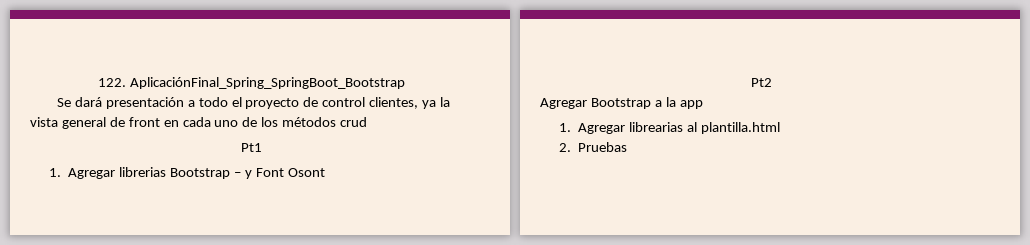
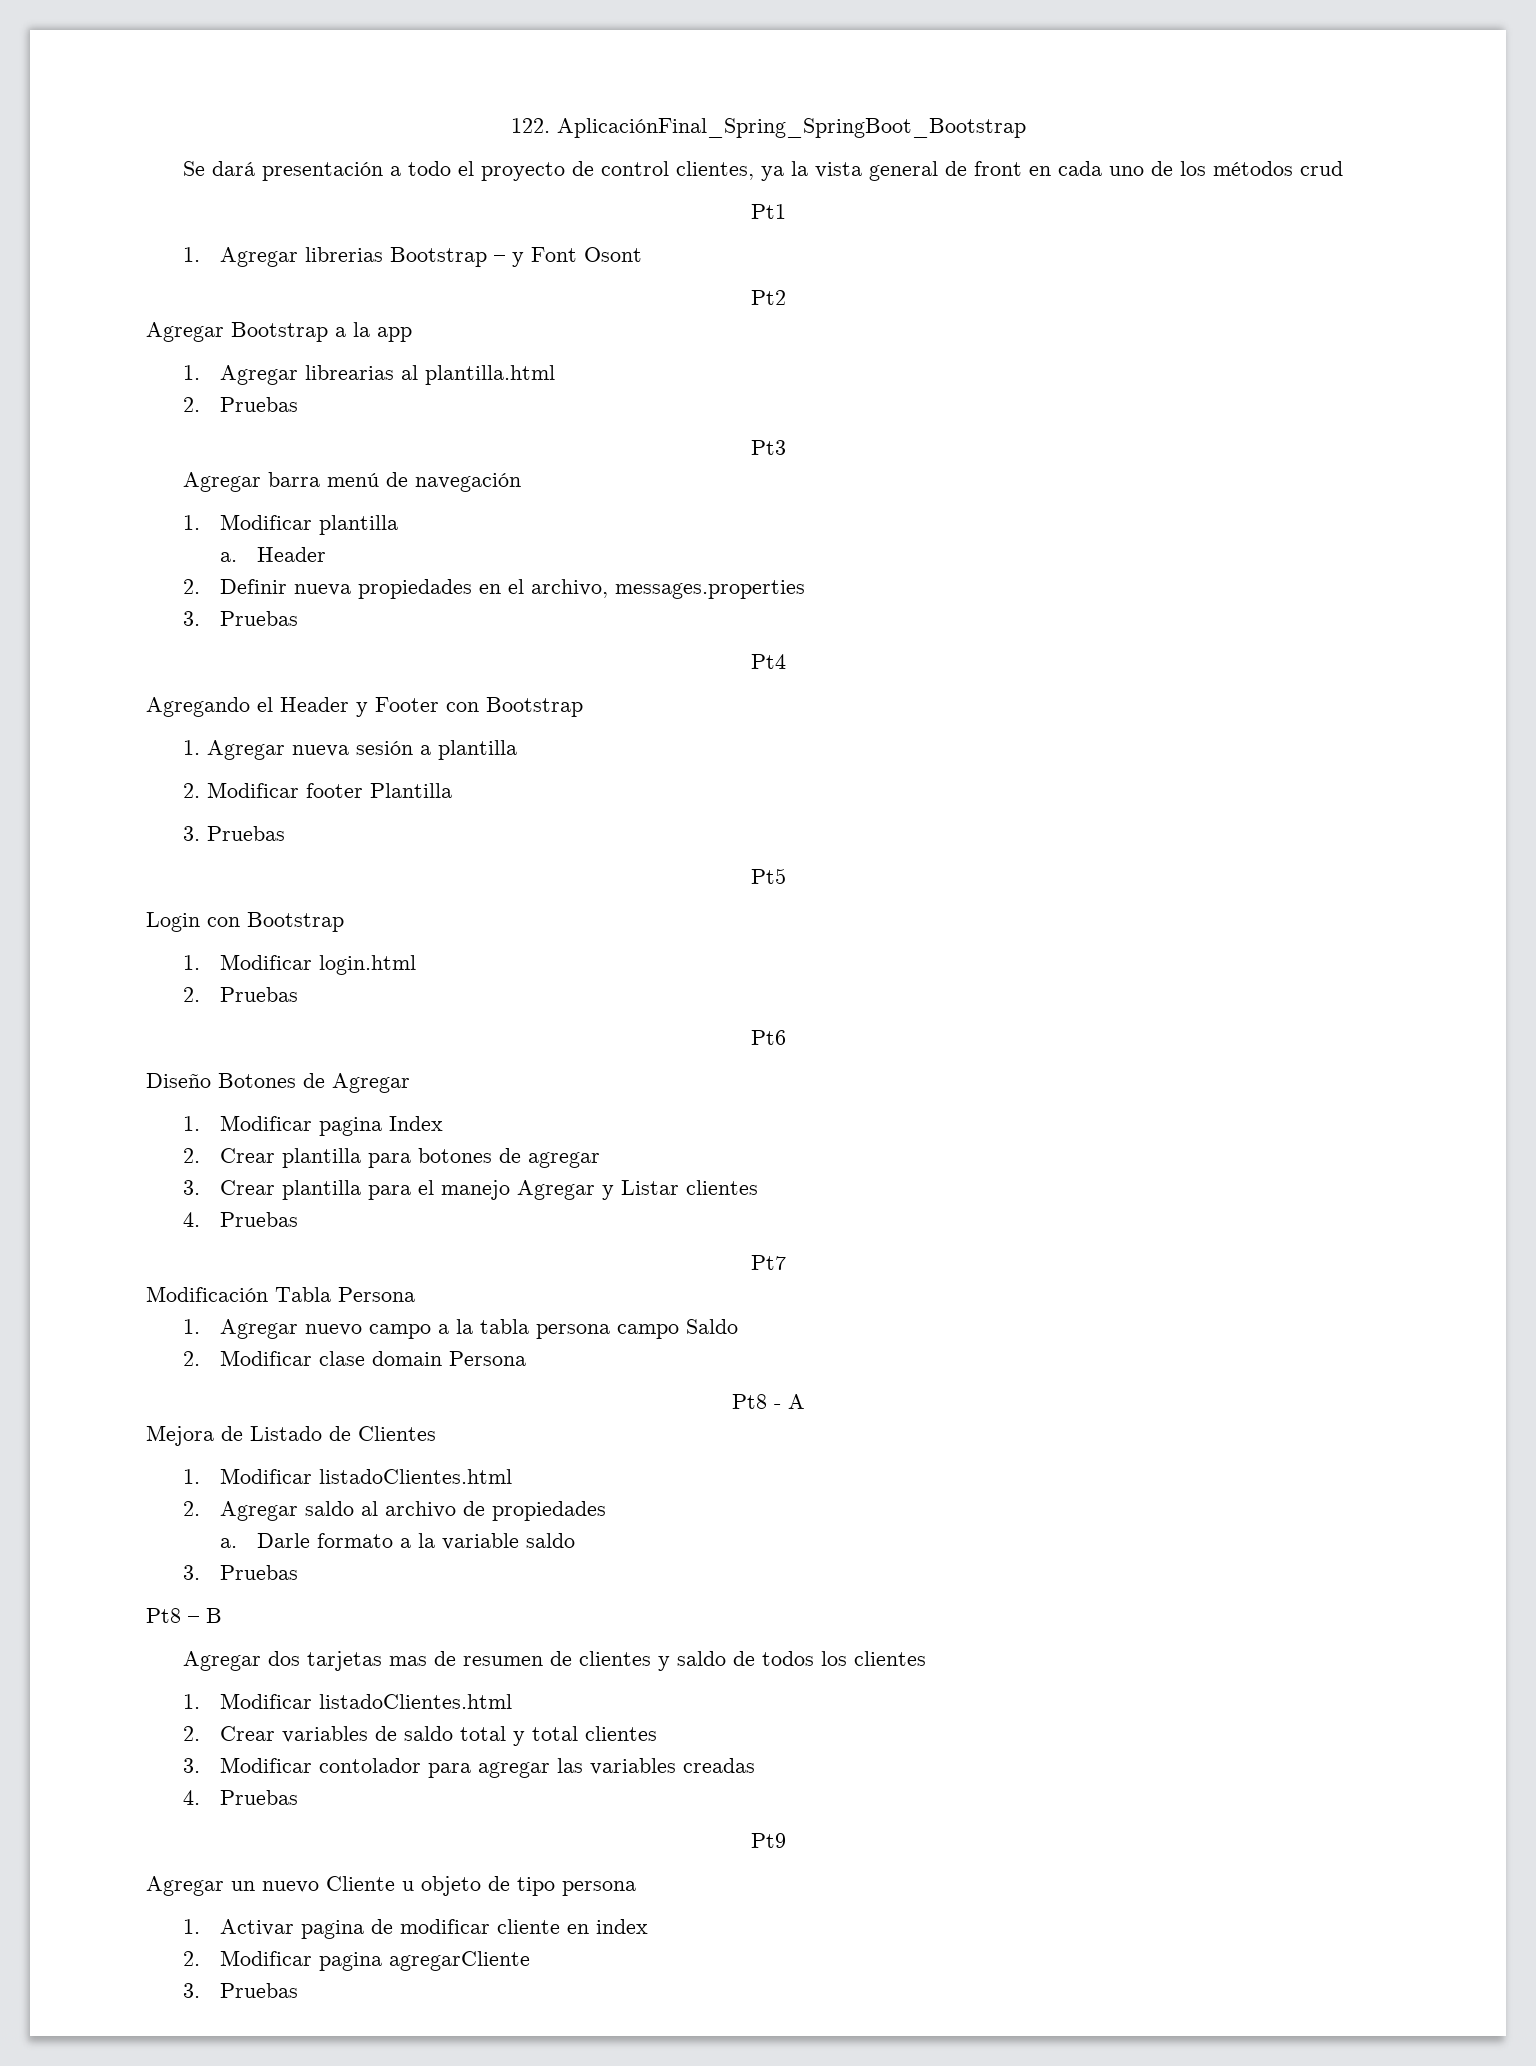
+ Pt3
+ Agregar barra menú de navegación
+ 1. Modificar plantilla
+ a. Header
+ 2. Definir nueva propiedades en el archivo, messages.properties
+ 3. Pruebas
+ Pt4
+ Agregando el Header y Footer con Bootstrap
+ 1. Agregar nueva sesión a plantilla
+ 2. Modificar footer Plantilla
+ 3. Pruebas
+ Pt5
+ Login con Bootstrap
+ 1. Modificar login.html
+ 2. Pruebas
+ Pt6
+ Diseño Botones de Agregar
+ 1. Modificar pagina Index
+ 2. Crear plantilla para botones de agregar
+ 3. Crear plantilla para el manejo Agregar y Listar clientes
+ 4. Pruebas
+ Pt7
+ Modificación Tabla Persona
+ 1. Agregar nuevo campo a la tabla persona campo Saldo
+ 2. Modificar clase domain Persona
+ Pt8 - A
+ Mejora de Listado de Clientes
+ 1. Modificar listadoClientes.html
+ 2. Agregar saldo al archivo de propiedades
+ a. Darle formato a la variable saldo
+ 3. Pruebas
+ Pt8 – B
+ Agregar dos tarjetas mas de resumen de clientes y saldo de todos los clientes
+ 1. Modificar listadoClientes.html
+ 2. Crear variables de saldo total y total clientes
+ 3. Modificar contolador para agregar las variables creadas
+ 4. Pruebas
+ Pt9
+ Agregar un nuevo Cliente u objeto de tipo persona
+ 1. Activar pagina de modificar cliente en index
+ 2. Modificar pagina agregarCliente
+ 3. Pruebas

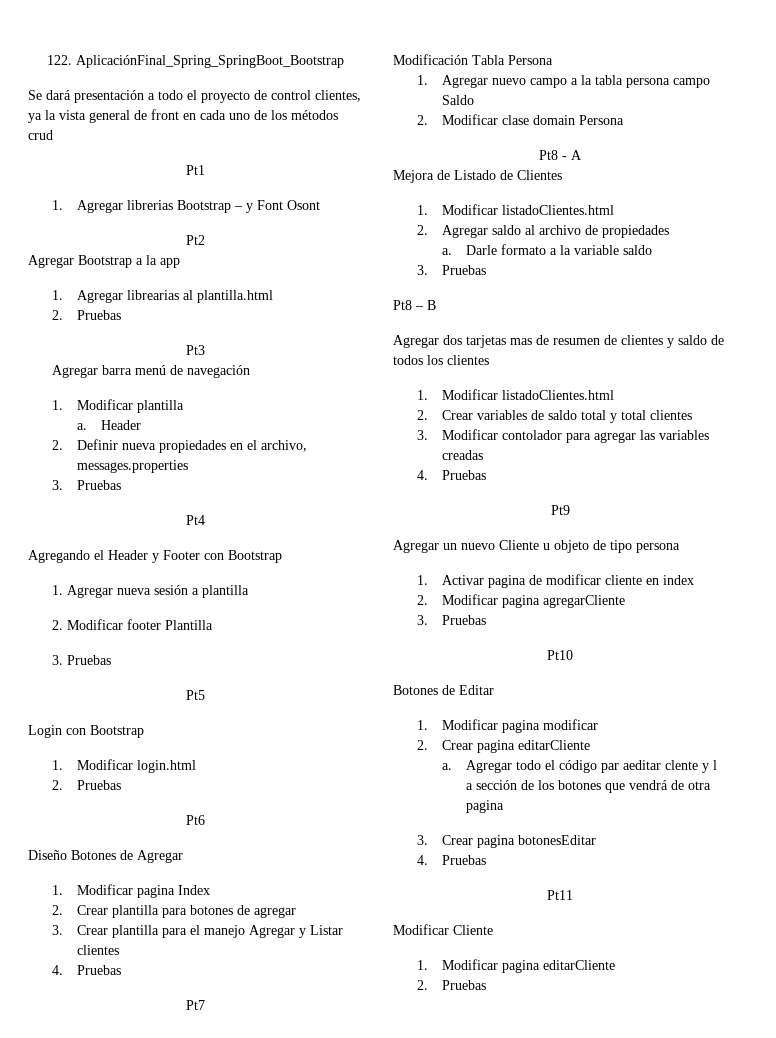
+ Pt10
+ Botones de Editar
+ 1. Modificar pagina modificar
+ 2. Crear pagina editarCliente
+ a. Agregar todo el código par aeditar clente y l a sección de los botones que vendrá de otra pagina
+ 3. Crear pagina botonesEditar
+ 4. Pruebas
+ Pt11
+ Modificar Cliente
+ 1. Modificar pagina editarCliente
+ 2. Pruebas

